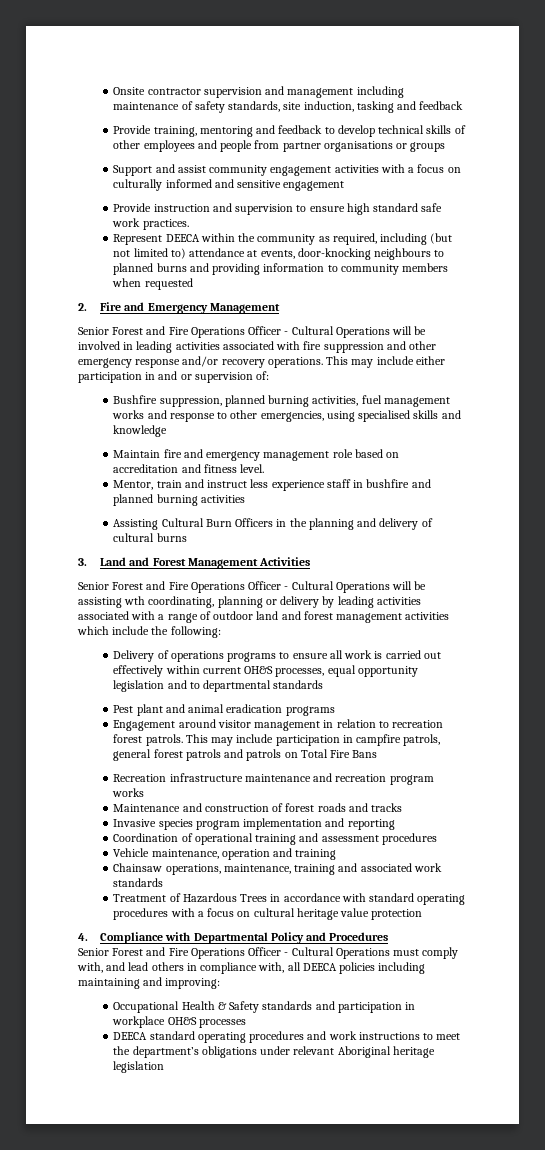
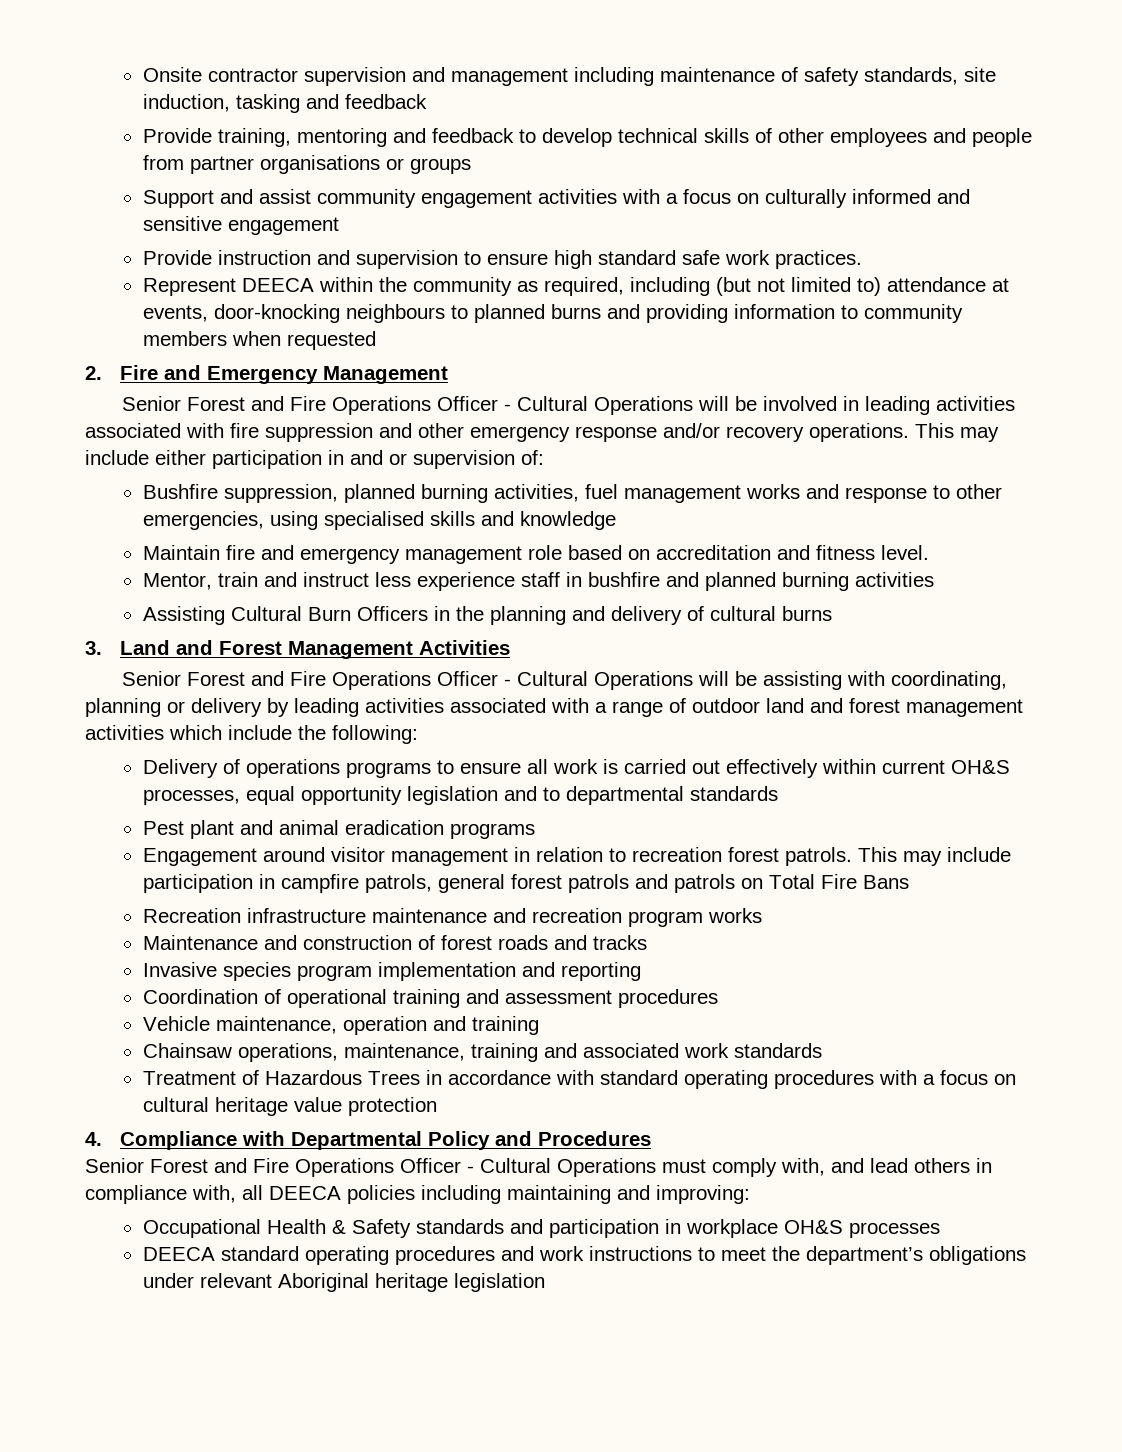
- Senior Forest and Fire Operations Officer - Cultural Operations will be assisting wth coordinating, planning or delivery by leading activities associated with a range of outdoor land and forest management activities which include the following:
+ Senior Forest and Fire Operations Officer - Cultural Operations will be assisting with coordinating, planning or delivery by leading activities associated with a range of outdoor land and forest management activities which include the following:

